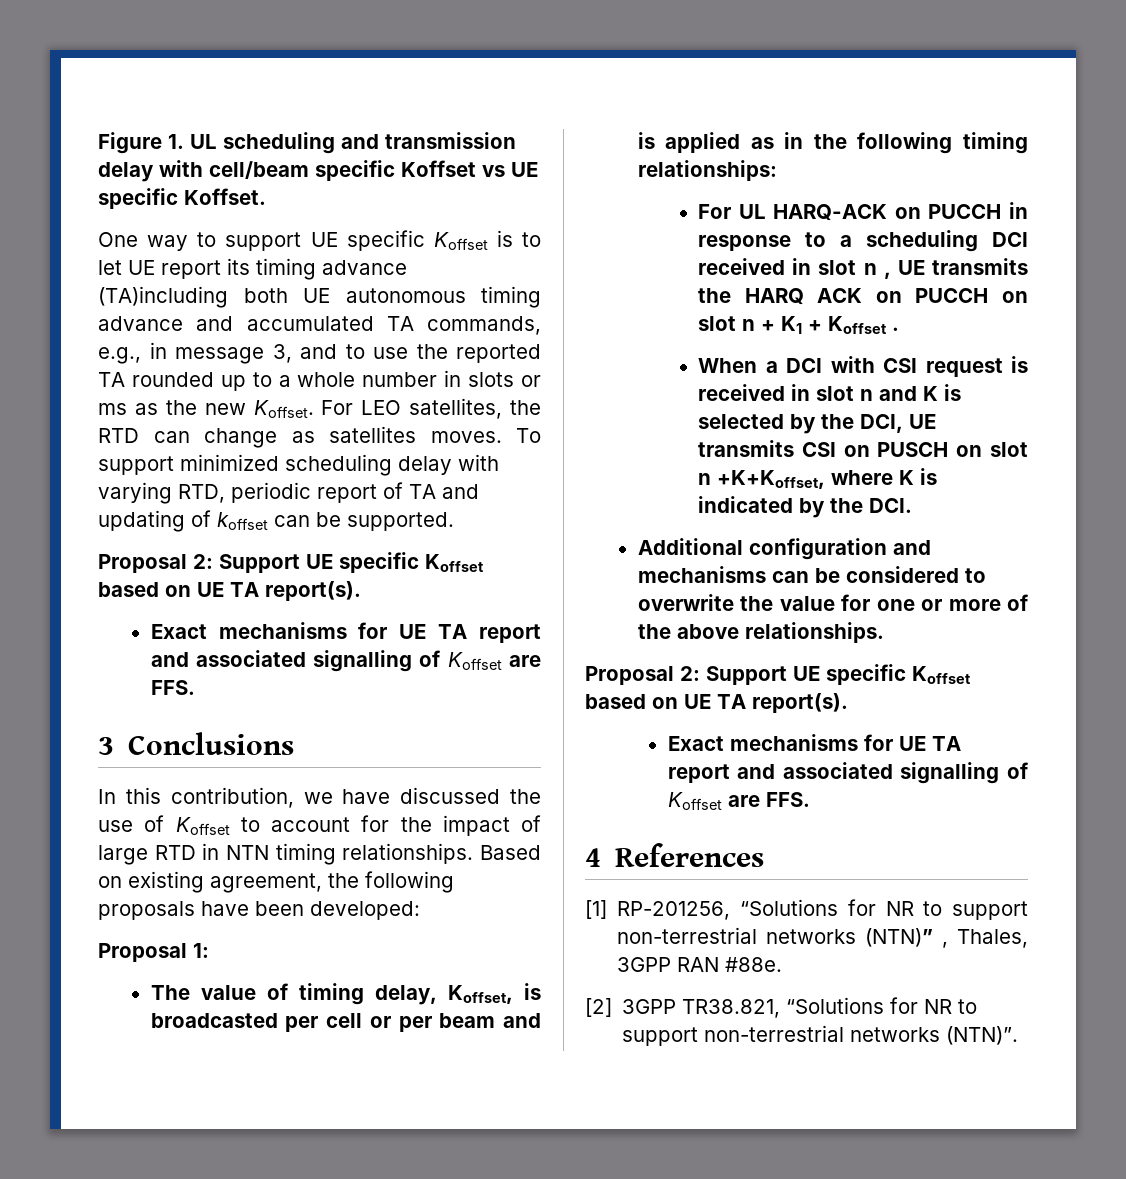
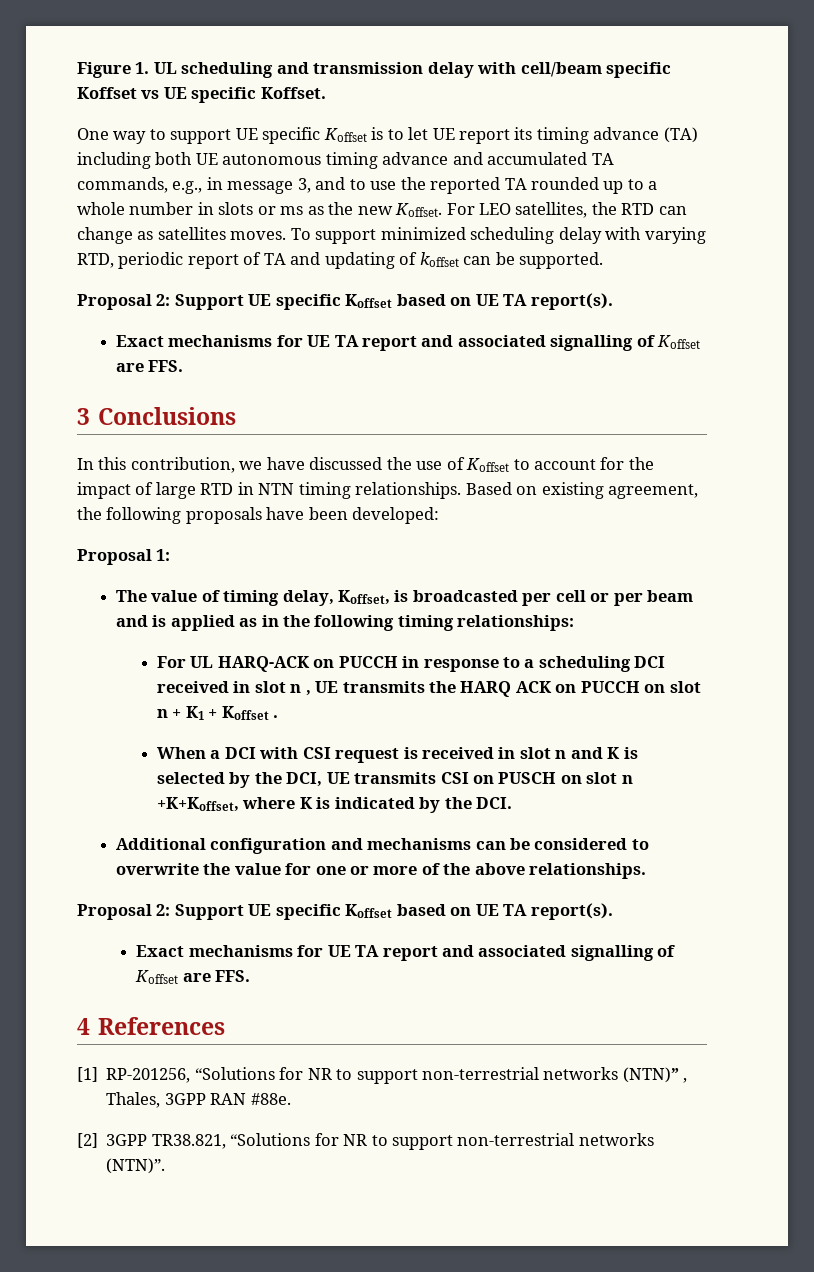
- One way to support UE specific Koffset is to let UE report its timing advance (TA)including both UE autonomous timing advance and accumulated TA commands, e.g., in message 3, and to use the reported TA rounded up to a whole number in slots or ms as the new Koffset.
+ One way to support UE specific Koffset is to let UE report its timing advance (TA) including both UE autonomous timing advance and accumulated TA commands, e.g., in message 3, and to use the reported TA rounded up to a whole number in slots or ms as the new Koffset.

